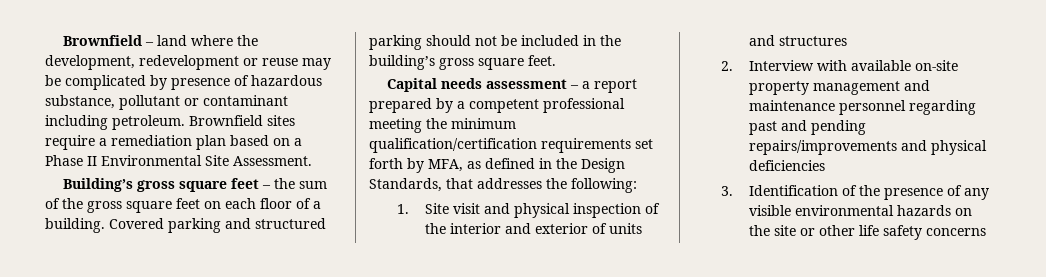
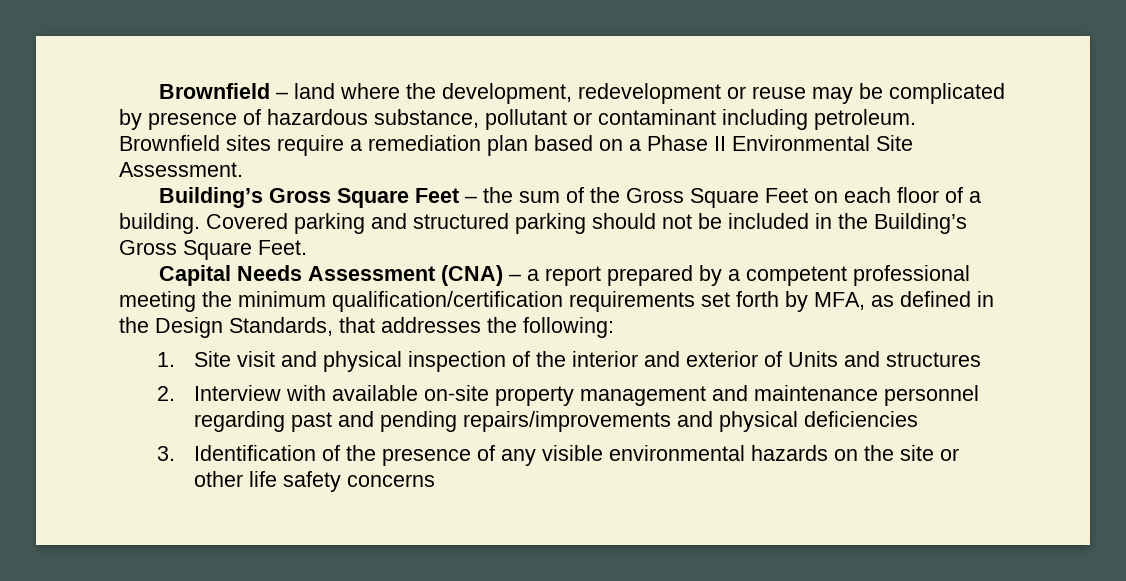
- Building’s gross square feet – the sum of the gross square feet on each floor of a building.
+ Building’s Gross Square Feet – the sum of the Gross Square Feet on each floor of a building.
- Covered parking and structured parking should not be included in the building’s gross square feet.
- Capital needs assessment – a report prepared by a competent professional meeting the minimum qualification/certification requirements set forth by MFA, as defined in the Design Standards, that addresses the following:
+ Covered parking and structured parking should not be included in the Building’s Gross Square Feet.
+ Capital Needs Assessment (CNA) – a report prepared by a competent professional meeting the minimum qualification/certification requirements set forth by MFA, as defined in the Design Standards, that addresses the following:
- 1. Site visit and physical inspection of the interior and exterior of units and structures
+ 1. Site visit and physical inspection of the interior and exterior of Units and structures

